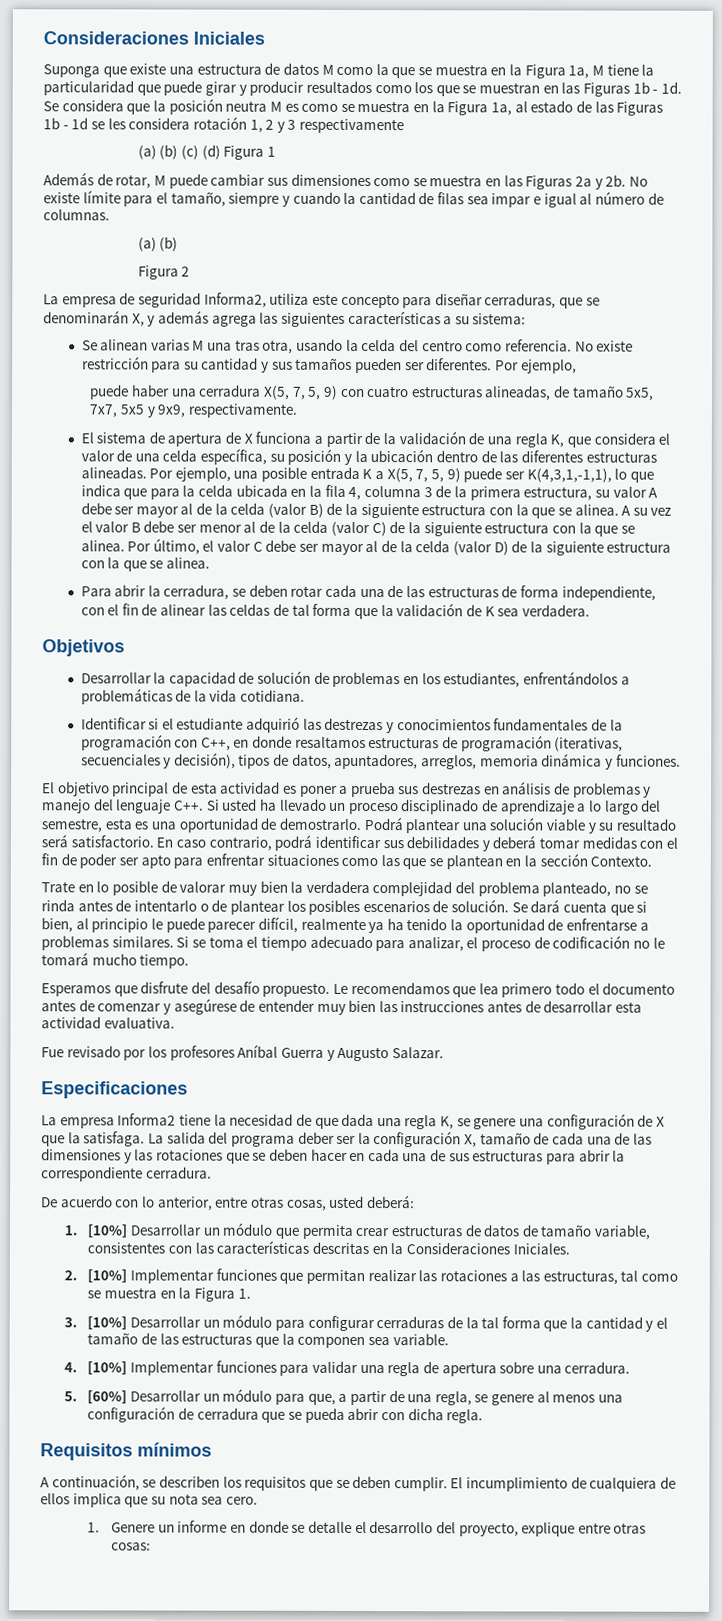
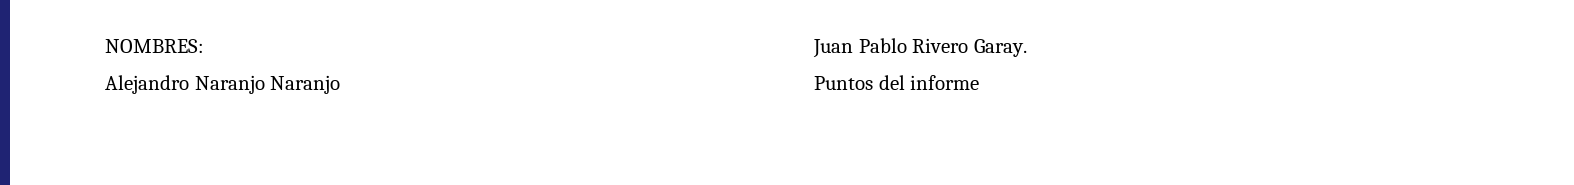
- Consideraciones Iniciales
- Suponga que existe una estructura de datos M como la que se muestra en la Figura 1a, M tiene la particularidad que puede girar y producir resultados como los que se muestran en las Figuras 1b - 1d. Se considera que la posición neutra M es como se muestra en la Figura 1a, al estado de las Figuras 1b - 1d se les considera rotación 1, 2 y 3 respectivamente
- (a) (b) (c) (d) Figura 1
- Además de rotar, M puede cambiar sus dimensiones como se muestra en las Figuras 2a y 2b. No existe límite para el tamaño, siempre y cuando la cantidad de filas sea impar e igual al número de columnas.
- (a) (b)
- Figura 2
- La empresa de seguridad Informa2, utiliza este concepto para diseñar cerraduras, que se denominarán X, y además agrega las siguientes características a su sistema:
- Se alinean varias M una tras otra, usando la celda del centro como referencia. No existe restricción para su cantidad y sus tamaños pueden ser diferentes. Por ejemplo,
- puede haber una cerradura X(5, 7, 5, 9) con cuatro estructuras alineadas, de tamaño 5x5, 7x7, 5x5 y 9x9, respectivamente.
- El sistema de apertura de X funciona a partir de la validación de una regla K, que considera el valor de una celda específica, su posición y la ubicación dentro de las diferentes estructuras alineadas. Por ejemplo, una posible entrada K a X(5, 7, 5, 9) puede ser K(4,3,1,-1,1), lo que indica que para la celda ubicada en la fila 4, columna 3 de la primera estructura, su valor A debe ser mayor al de la celda (valor B) de la siguiente estructura con la que se alinea. A su vez el valor B debe ser menor al de la celda (valor C) de la siguiente estructura con la que se alinea. Por último, el valor C debe ser mayor al de la celda (valor D) de la siguiente estructura con la que se alinea.
- Para abrir la cerradura, se deben rotar cada una de las estructuras de forma independiente, con el fin de alinear las celdas de tal forma que la validación de K sea verdadera.
- Objetivos
- Desarrollar la capacidad de solución de problemas en los estudiantes, enfrentándolos a problemáticas de la vida cotidiana.
- Identificar si el estudiante adquirió las destrezas y conocimientos fundamentales de la programación con C++, en donde resaltamos estructuras de programación (iterativas, secuenciales y decisión), tipos de datos, apuntadores, arreglos, memoria dinámica y funciones.
- El objetivo principal de esta actividad es poner a prueba sus destrezas en análisis de problemas y manejo del lenguaje C++. Si usted ha llevado un proceso disciplinado de aprendizaje a lo largo del semestre, esta es una oportunidad de demostrarlo. Podrá plantear una solución viable y su resultado será satisfactorio. En caso contrario, podrá identificar sus debilidades y deberá tomar medidas con el fin de poder ser apto para enfrentar situaciones como las que se plantean en la sección Contexto.
- Trate en lo posible de valorar muy bien la verdadera complejidad del problema planteado, no se rinda antes de intentarlo o de plantear los posibles escenarios de solución. Se dará cuenta que si bien, al principio le puede parecer difícil, realmente ya ha tenido la oportunidad de enfrentarse a problemas similares. Si se toma el tiempo adecuado para analizar, el proceso de codificación no le tomará mucho tiempo.
- Esperamos que disfrute del desafío propuesto. Le recomendamos que lea primero todo el documento antes de comenzar y asegúrese de entender muy bien las instrucciones antes de desarrollar esta actividad evaluativa.
- Fue revisado por los profesores Aníbal Guerra y Augusto Salazar.
- Especificaciones
- La empresa Informa2 tiene la necesidad de que dada una regla K, se genere una configuración de X que la satisfaga. La salida del programa deber ser la configuración X, tamaño de cada una de las dimensiones y las rotaciones que se deben hacer en cada una de sus estructuras para abrir la correspondiente cerradura.
- De acuerdo con lo anterior, entre otras cosas, usted deberá:
- 1. [10%] Desarrollar un módulo que permita crear estructuras de datos de tamaño variable, consistentes con las características descritas en la Consideraciones Iniciales.
- 2. [10%] Implementar funciones que permitan realizar las rotaciones a las estructuras, tal como se muestra en la Figura 1.
- 3. [10%] Desarrollar un módulo para configurar cerraduras de la tal forma que la cantidad y el tamaño de las estructuras que la componen sea variable.
- 4. [10%] Implementar funciones para validar una regla de apertura sobre una cerradura.
- 5. [60%] Desarrollar un módulo para que, a partir de una regla, se genere al menos una configuración de cerradura que se pueda abrir con dicha regla.
- Requisitos mínimos
- A continuación, se describen los requisitos que se deben cumplir. El incumplimiento de cualquiera de ellos implica que su nota sea cero.
- 1. Genere un informe en donde se detalle el desarrollo del proyecto, explique entre otras cosas:
+ NOMBRES:
+ Alejandro Naranjo Naranjo
+ Juan Pablo Rivero Garay.
+ Puntos del informe

